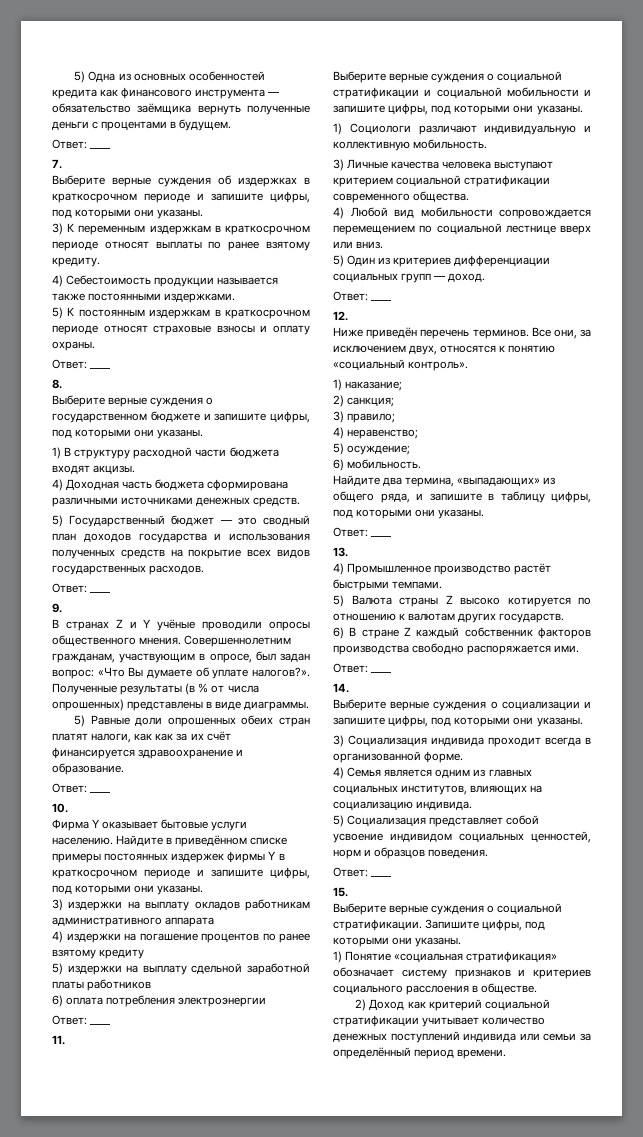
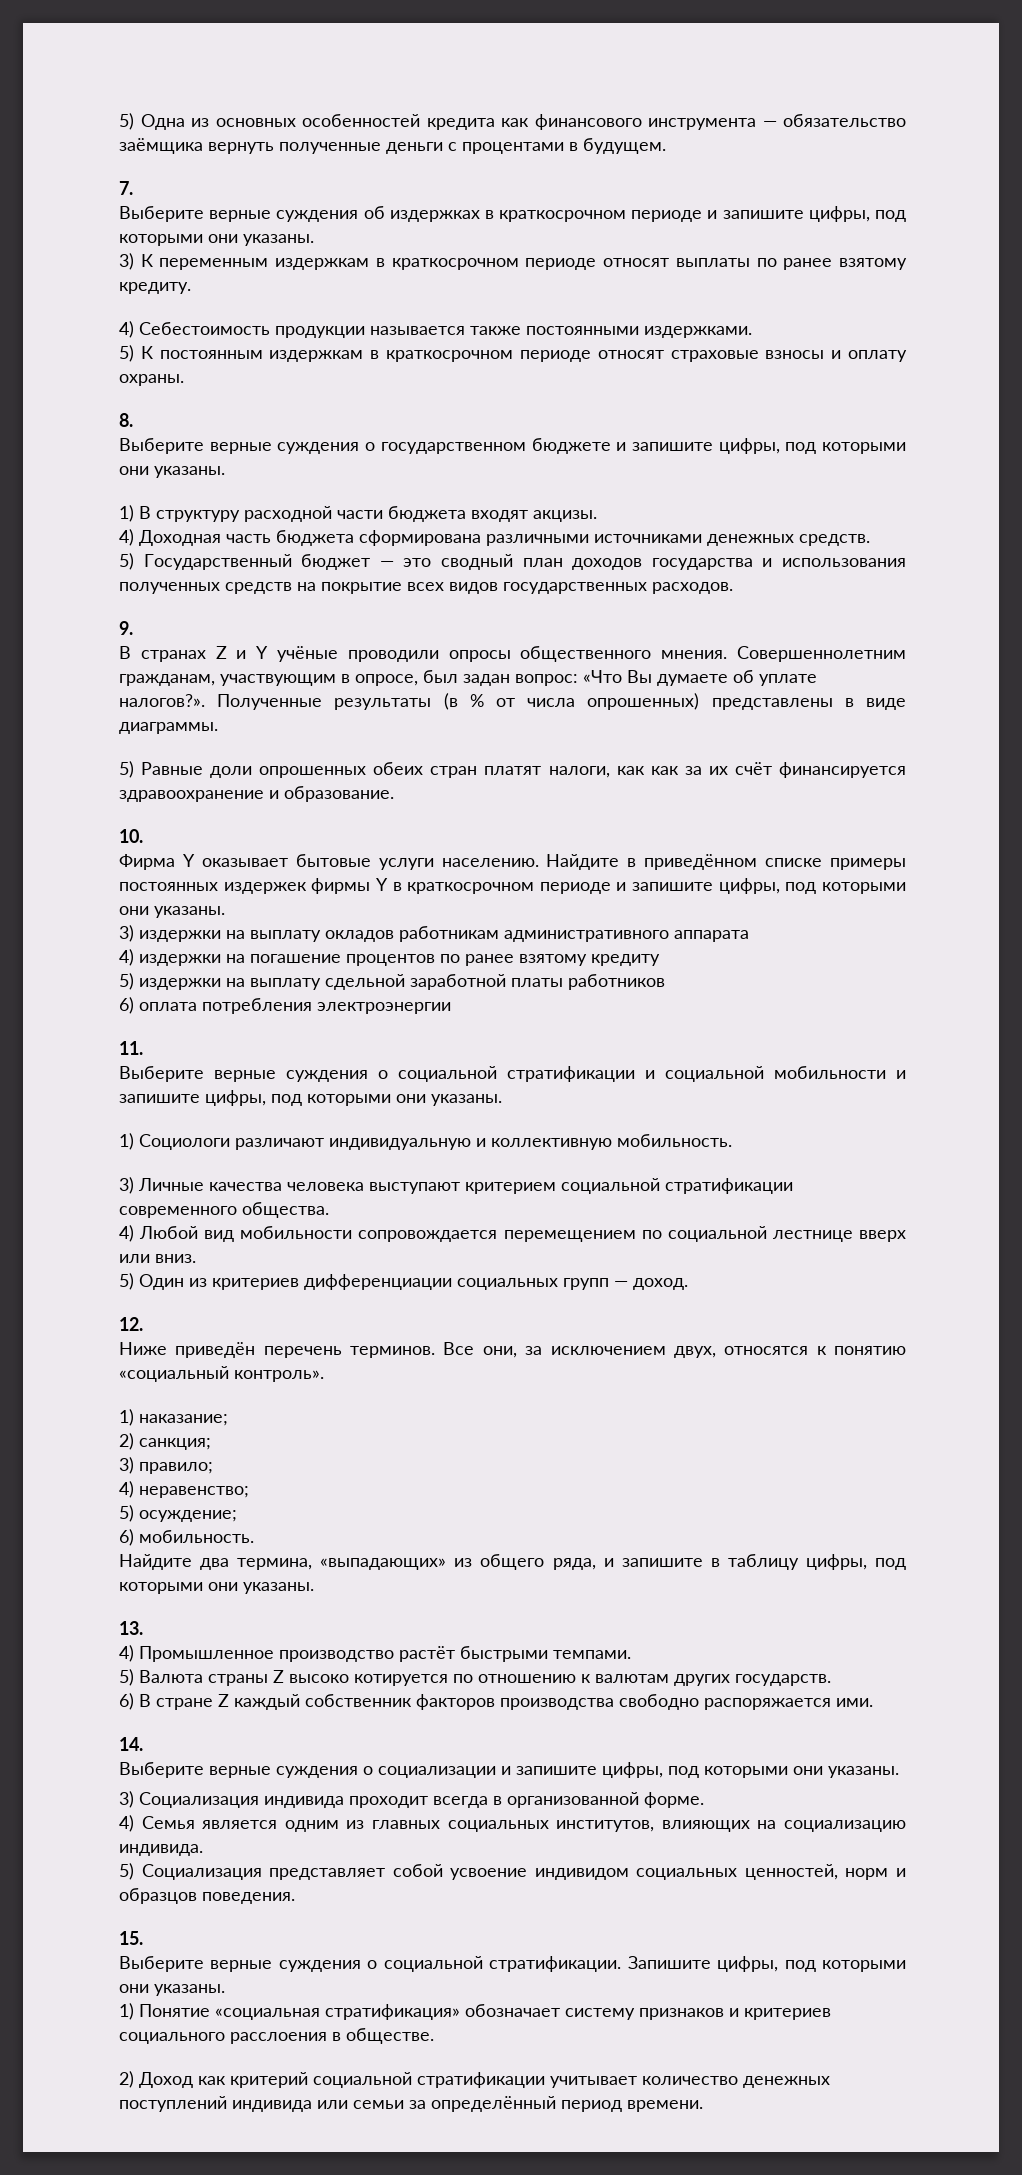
  5) Одна из основных особенностей кредита как финансового инструмента — обязательство заёмщика вернуть полученные деньги с процентами в будущем.
- Ответ: ____
  5) К постоянным издержкам в краткосрочном периоде относят страховые взносы и оплату охраны.
- Ответ: ____
  5) Государственный бюджет — это сводный план доходов государства и использования полученных средств на покрытие всех видов государственных расходов.
- Ответ: ____
  5) Равные доли опрошенных обеих стран платят налоги, как как за их счёт финансируется здравоохранение и образование.
- Ответ: ____
  6) оплата потребления электроэнергии
- Ответ: ____
  5) Один из критериев дифференциации социальных групп — доход.
- Ответ: ____
  Найдите два термина, «выпадающих» из общего ряда, и запишите в таблицу цифры, под которыми они указаны.
- Ответ: ____
  6) В стране Z каждый собственник факторов производства свободно распоряжается ими.
- Ответ: ____
  5) Социализация представляет собой усвоение индивидом социальных ценностей, норм и образцов поведения.
- Ответ: ____

